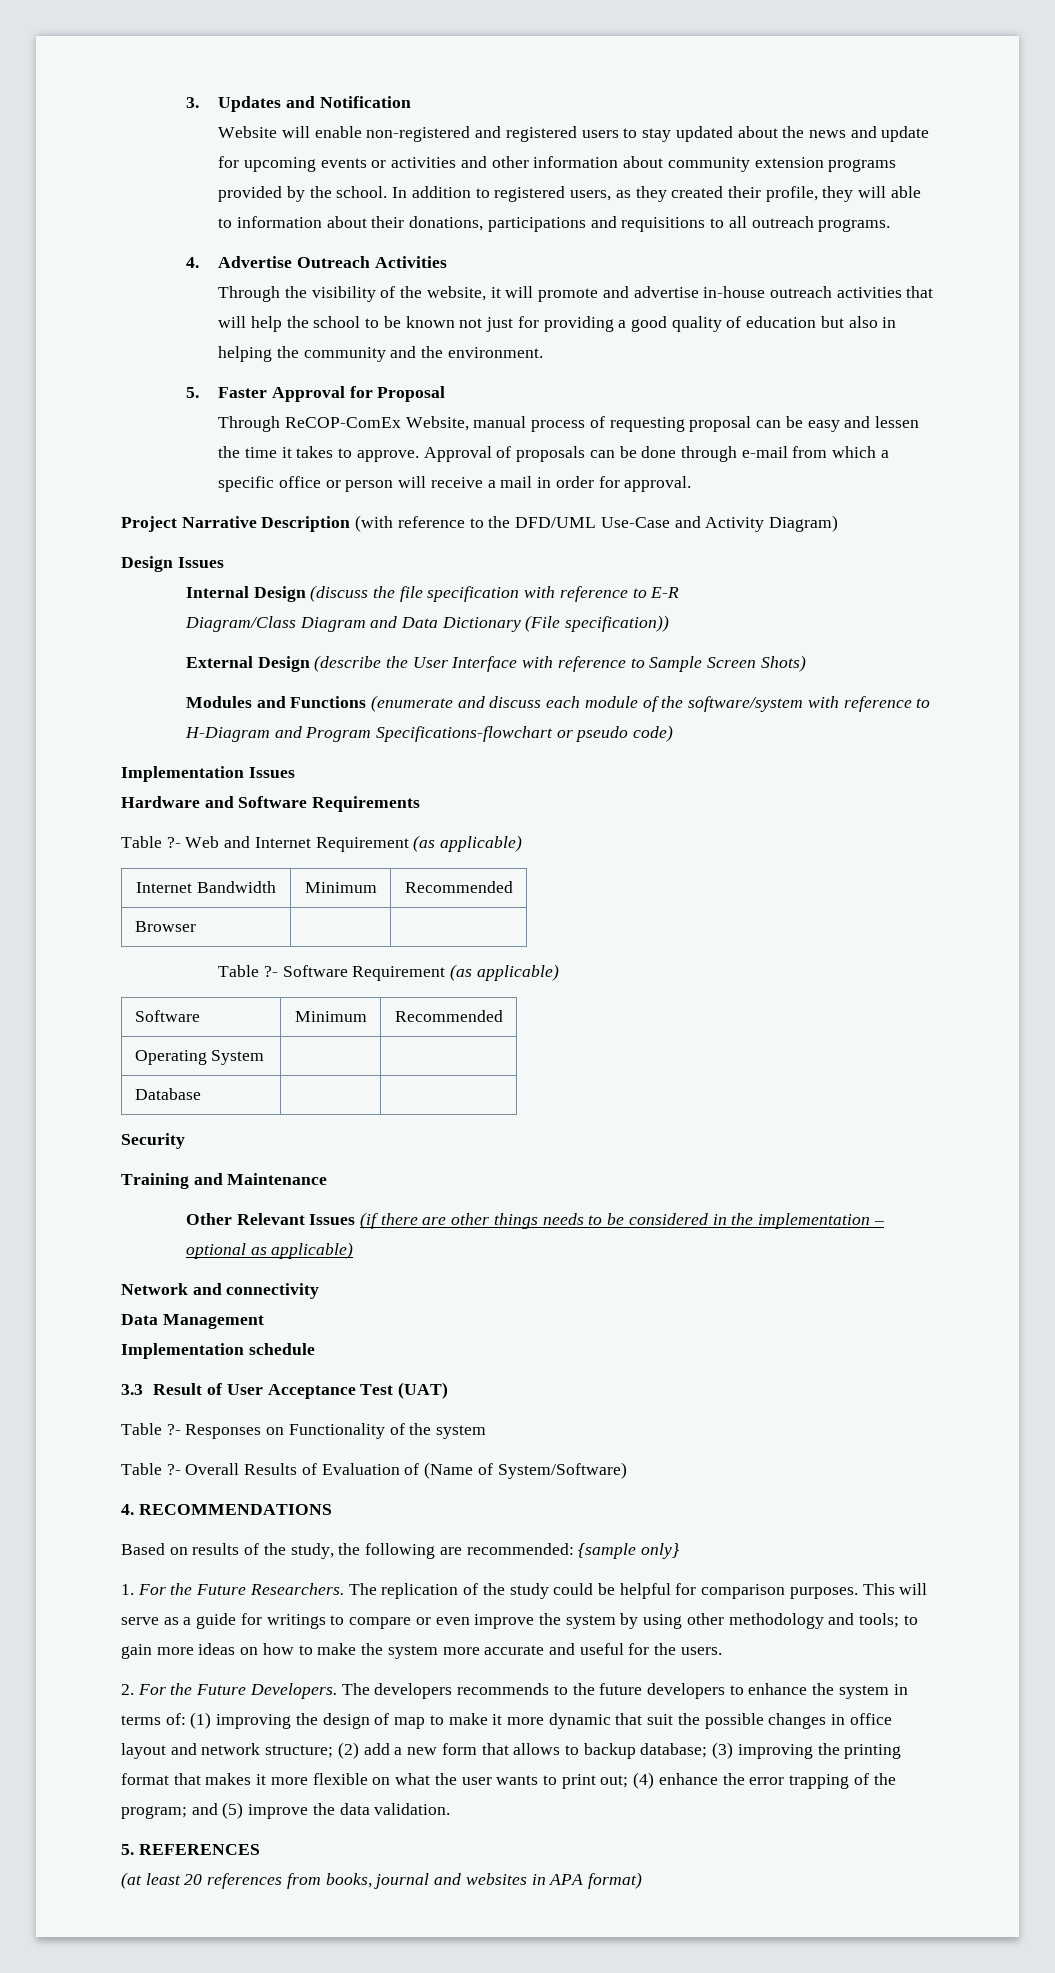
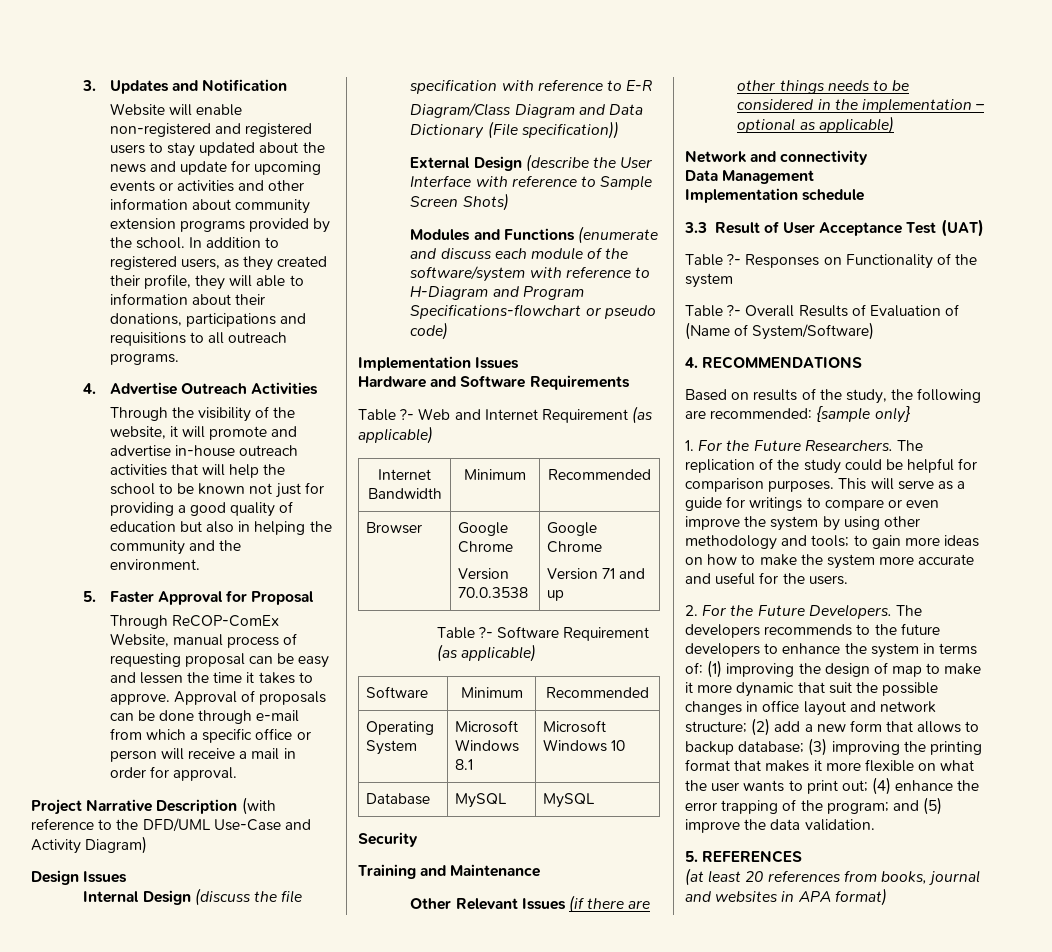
- Browser | |
+ Browser | Google Chrome
+ Version 70.0.3538 | Google Chrome
+ Version 71 and up
- Operating System | |
+ Operating System | Microsoft Windows 8.1 | Microsoft Windows 10
- Database | |
+ Database | MySQL | MySQL

